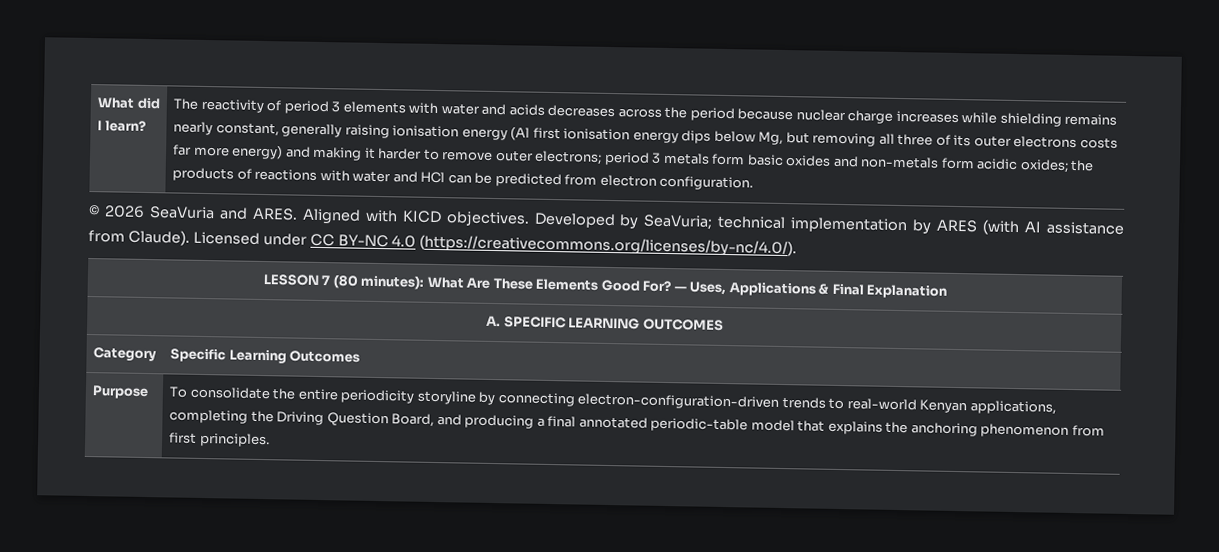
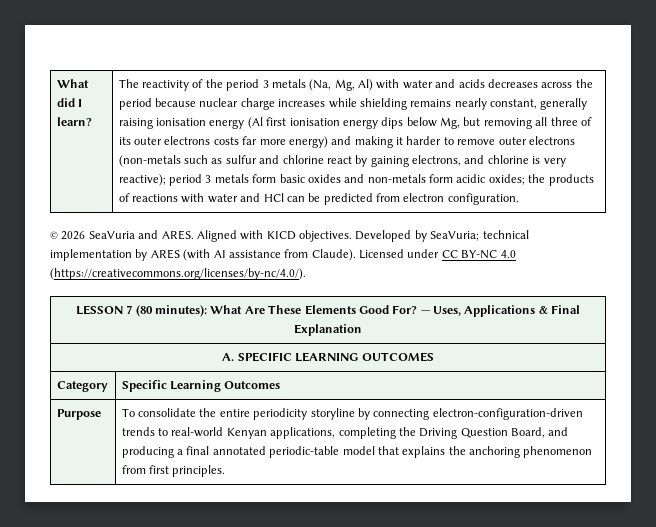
- The reactivity of period 3 elements with water and acids decreases across the period because nuclear charge increases while shielding remains nearly constant, generally raising ionisation energy (Al first ionisation energy dips below Mg, but removing all three of its outer electrons costs far more energy) and making it harder to remove outer electrons;
+ The reactivity of the period 3 metals (Na, Mg, Al) with water and acids decreases across the period because nuclear charge increases while shielding remains nearly constant, generally raising ionisation energy (Al first ionisation energy dips below Mg, but removing all three of its outer electrons costs far more energy) and making it harder to remove outer electrons (non-metals such as sulfur and chlorine react by gaining electrons, and chlorine is very reactive);

